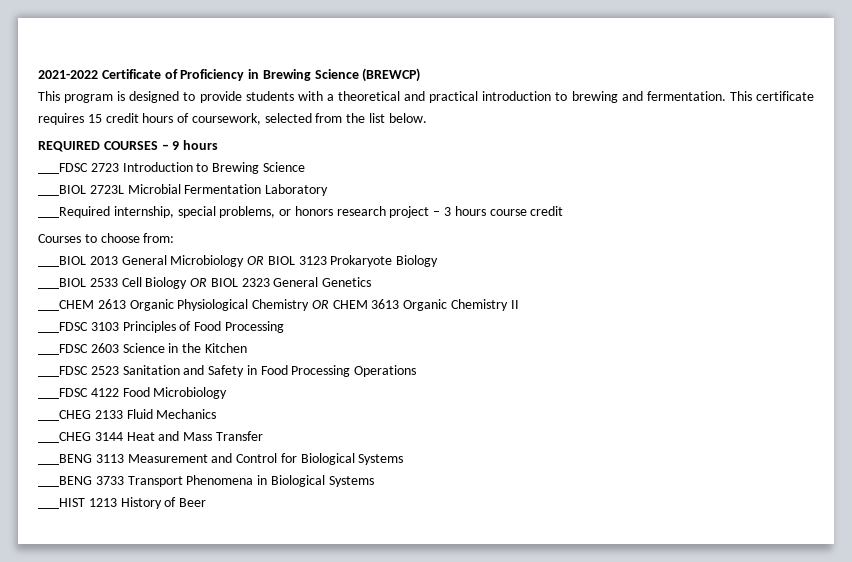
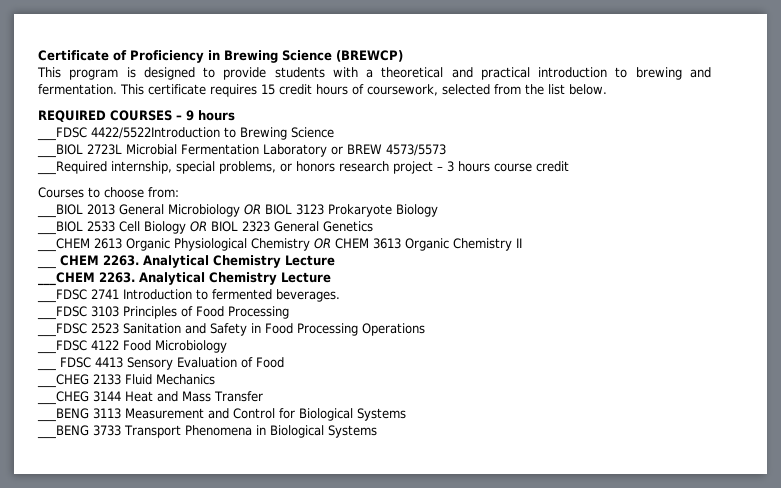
- 2021-2022 Certificate of Proficiency in Brewing Science (BREWCP)
+ Certificate of Proficiency in Brewing Science (BREWCP)
- ___FDSC 2723 Introduction to Brewing Science
+ ___FDSC 4422/5522Introduction to Brewing Science
- ___BIOL 2723L Microbial Fermentation Laboratory
+ ___BIOL 2723L Microbial Fermentation Laboratory or BREW 4573/5573
+ ___ CHEM 2263. Analytical Chemistry Lecture
+ ___CHEM 2263. Analytical Chemistry Lecture
+ ___FDSC 2741 Introduction to fermented beverages.
- ___FDSC 2603 Science in the Kitchen
+ ___ FDSC 4413 Sensory Evaluation of Food
- ___HIST 1213 History of Beer

